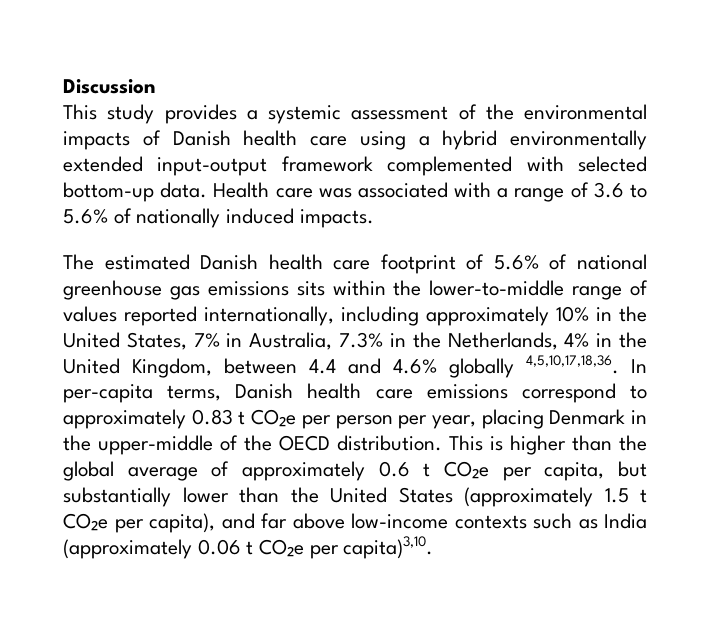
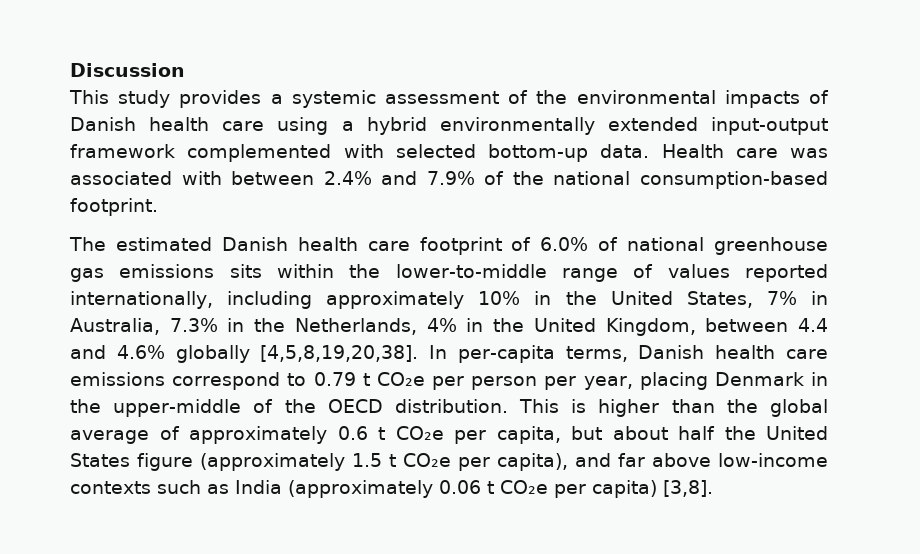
- Health care was associated with a range of 3.6 to 5.6% of nationally induced impacts.
+ Health care was associated with between 2.4% and 7.9% of the national consumption-based footprint.
- The estimated Danish health care footprint of 5.6% of national greenhouse gas emissions sits within the lower-to-middle range of values reported internationally, including approximately 10% in the United States, 7% in Australia, 7.3% in the Netherlands, 4% in the United Kingdom, between 4.4 and 4.6% globally 4,5,10,17,18,36.
+ The estimated Danish health care footprint of 6.0% of national greenhouse gas emissions sits within the lower-to-middle range of values reported internationally, including approximately 10% in the United States, 7% in Australia, 7.3% in the Netherlands, 4% in the United Kingdom, between 4.4 and 4.6% globally [4,5,8,19,20,38].
- In per-capita terms, Danish health care emissions correspond to approximately 0.83 t CO₂e per person per year, placing Denmark in the upper-middle of the OECD distribution.
+ In per-capita terms, Danish health care emissions correspond to 0.79 t CO₂e per person per year, placing Denmark in the upper-middle of the OECD distribution.
- This is higher than the global average of approximately 0.6 t CO₂e per capita, but substantially lower than the United States (approximately 1.5 t CO₂e per capita), and far above low-income contexts such as India (approximately 0.06 t CO₂e per capita)3,10.
+ This is higher than the global average of approximately 0.6 t CO₂e per capita, but about half the United States figure (approximately 1.5 t CO₂e per capita), and far above low-income contexts such as India (approximately 0.06 t CO₂e per capita) [3,8].

